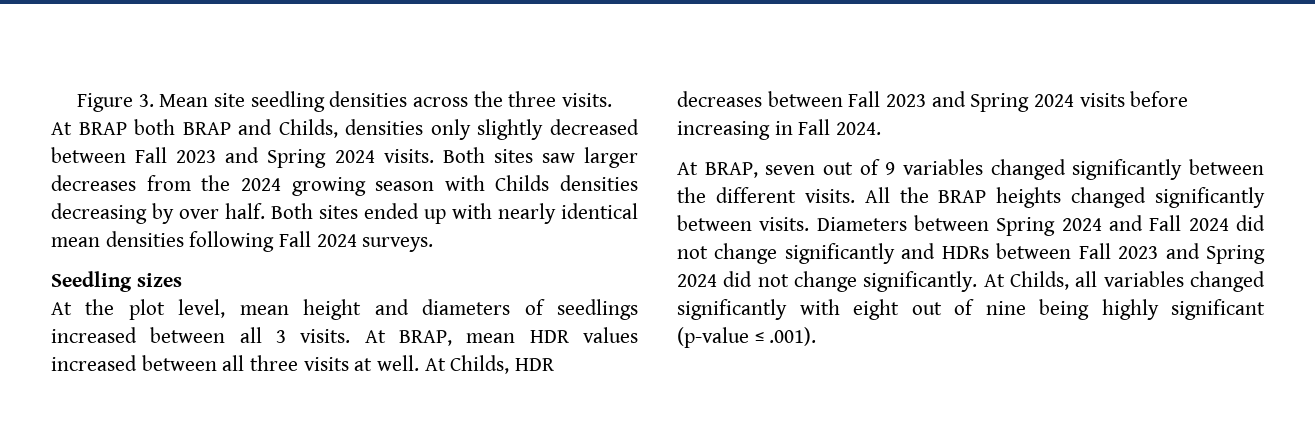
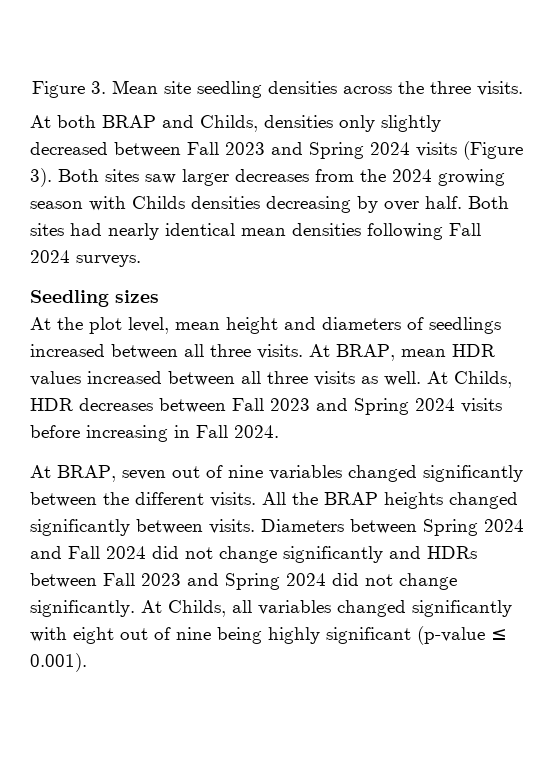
- At BRAP both BRAP and Childs, densities only slightly decreased between Fall 2023 and Spring 2024 visits.
+ At both BRAP and Childs, densities only slightly decreased between Fall 2023 and Spring 2024 visits (Figure 3).
- Both sites ended up with nearly identical mean densities following Fall 2024 surveys.
+ Both sites had nearly identical mean densities following Fall 2024 surveys.
- At the plot level, mean height and diameters of seedlings increased between all 3 visits.
+ At the plot level, mean height and diameters of seedlings increased between all three visits.
- At BRAP, mean HDR values increased between all three visits at well.
+ At BRAP, mean HDR values increased between all three visits as well.
- At BRAP, seven out of 9 variables changed significantly between the different visits.
+ At BRAP, seven out of nine variables changed significantly between the different visits.
- At Childs, all variables changed significantly with eight out of nine being highly significant (p-value ≤ .001).
+ At Childs, all variables changed significantly with eight out of nine being highly significant (p-value ≤ 0.001).

